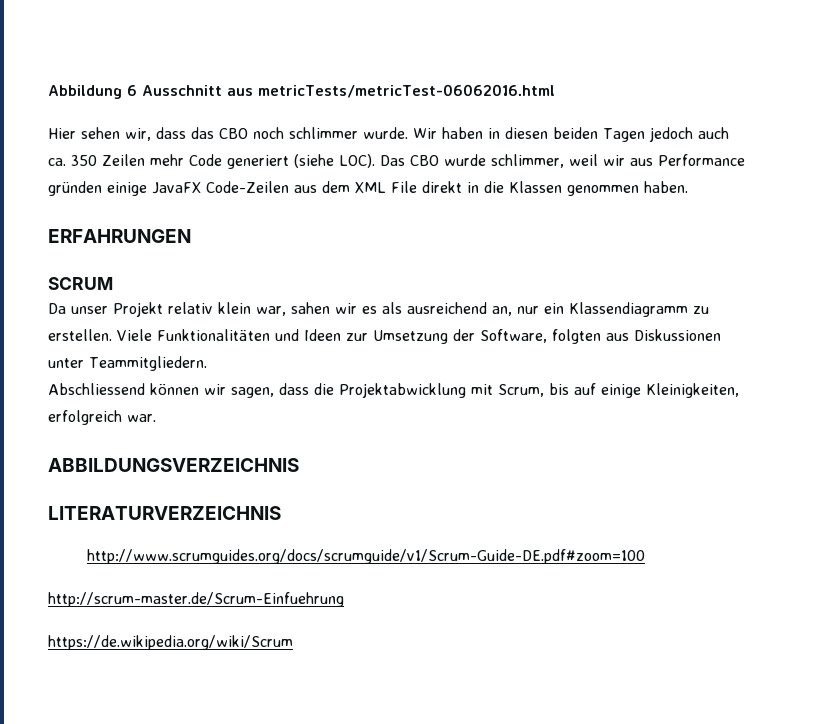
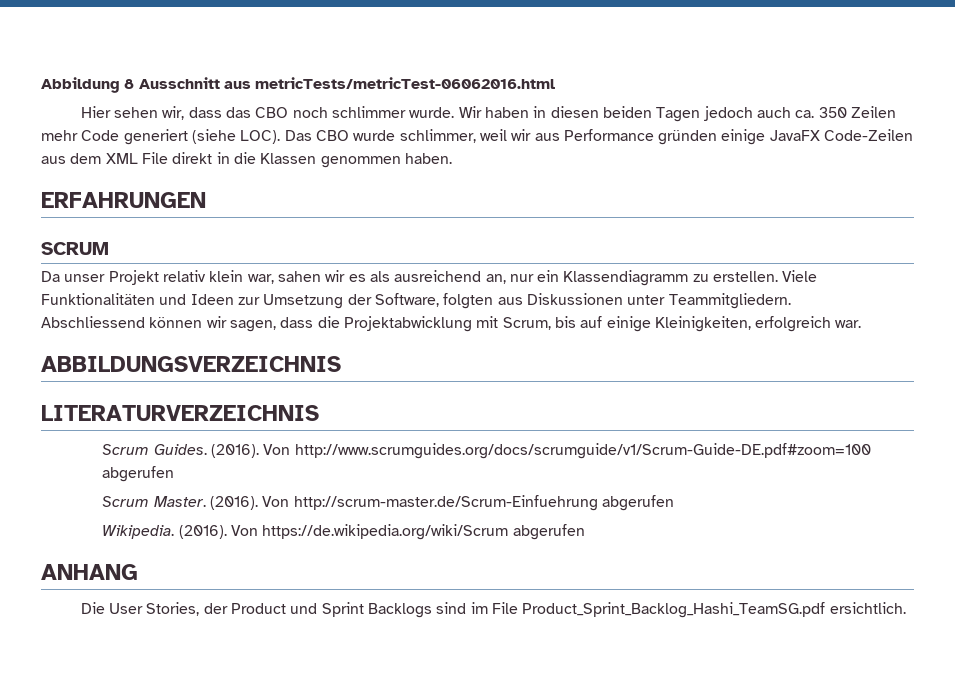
- Abbildung 6 Ausschnitt aus metricTests/metricTest-06062016.html
+ Abbildung 8 Ausschnitt aus metricTests/metricTest-06062016.html
- http://www.scrumguides.org/docs/scrumguide/v1/Scrum-Guide-DE.pdf#zoom=100
- http://scrum-master.de/Scrum-Einfuehrung
- https://de.wikipedia.org/wiki/Scrum
+ Scrum Guides. (2016). Von http://www.scrumguides.org/docs/scrumguide/v1/Scrum-Guide-DE.pdf#zoom=100 abgerufen
+ Scrum Master. (2016). Von http://scrum-master.de/Scrum-Einfuehrung abgerufen
+ Wikipedia. (2016). Von https://de.wikipedia.org/wiki/Scrum abgerufen
+ ANHANG
+ Die User Stories, der Product und Sprint Backlogs sind im File Product_Sprint_Backlog_Hashi_TeamSG.pdf ersichtlich.

